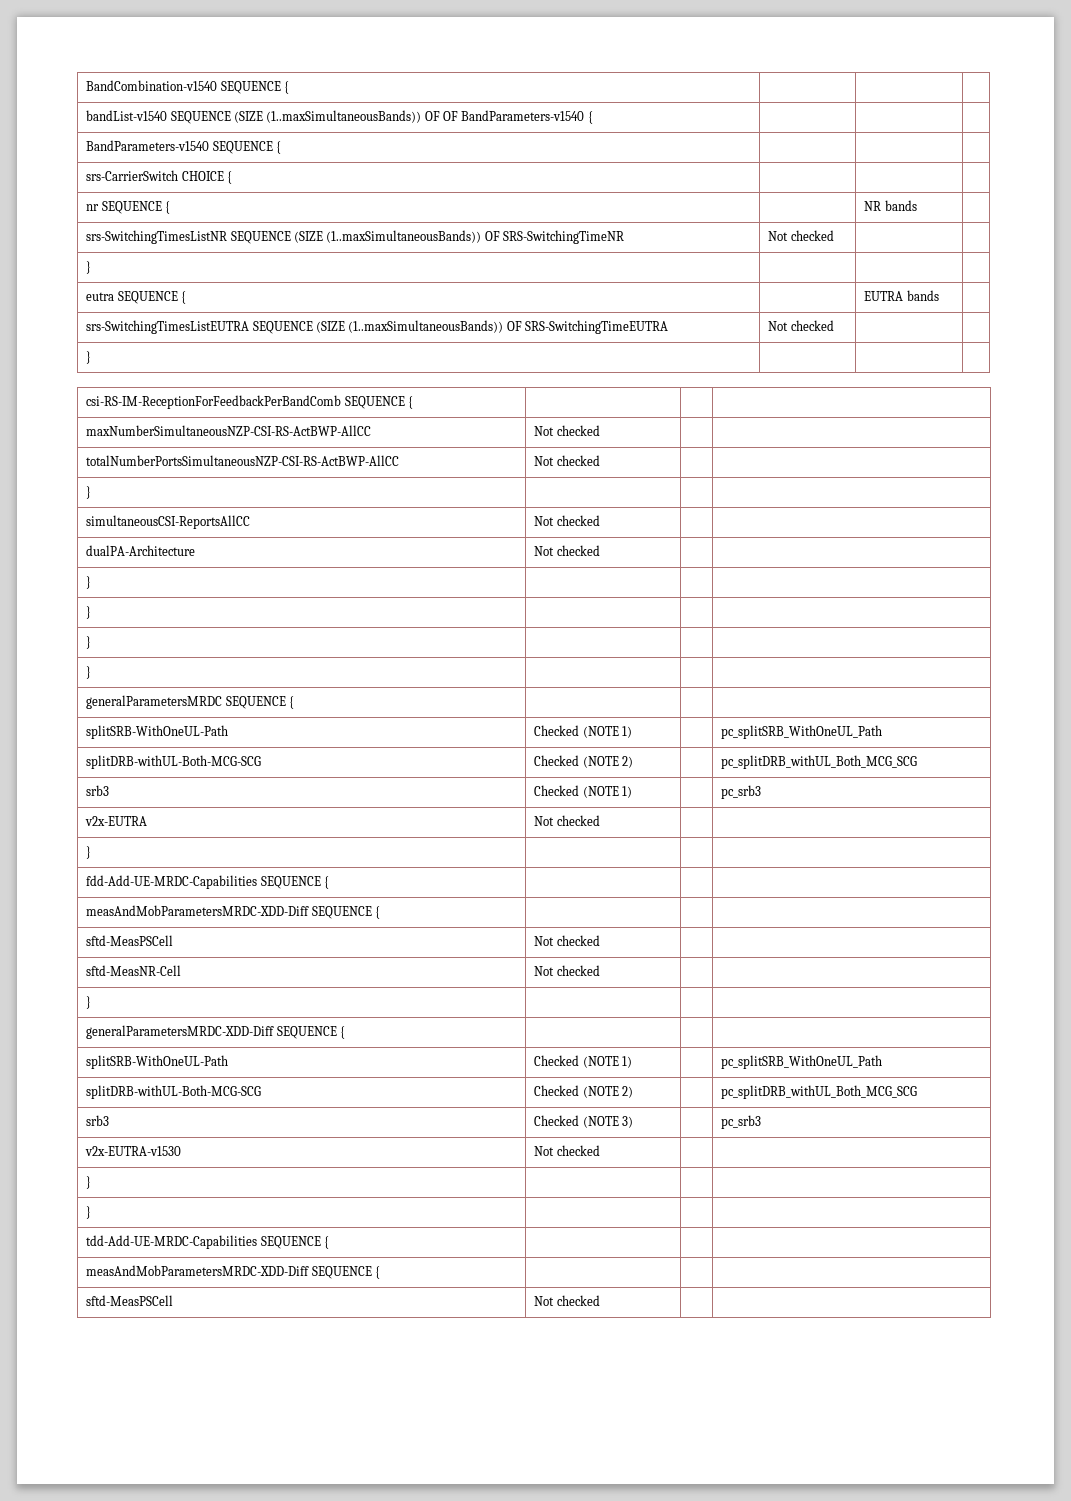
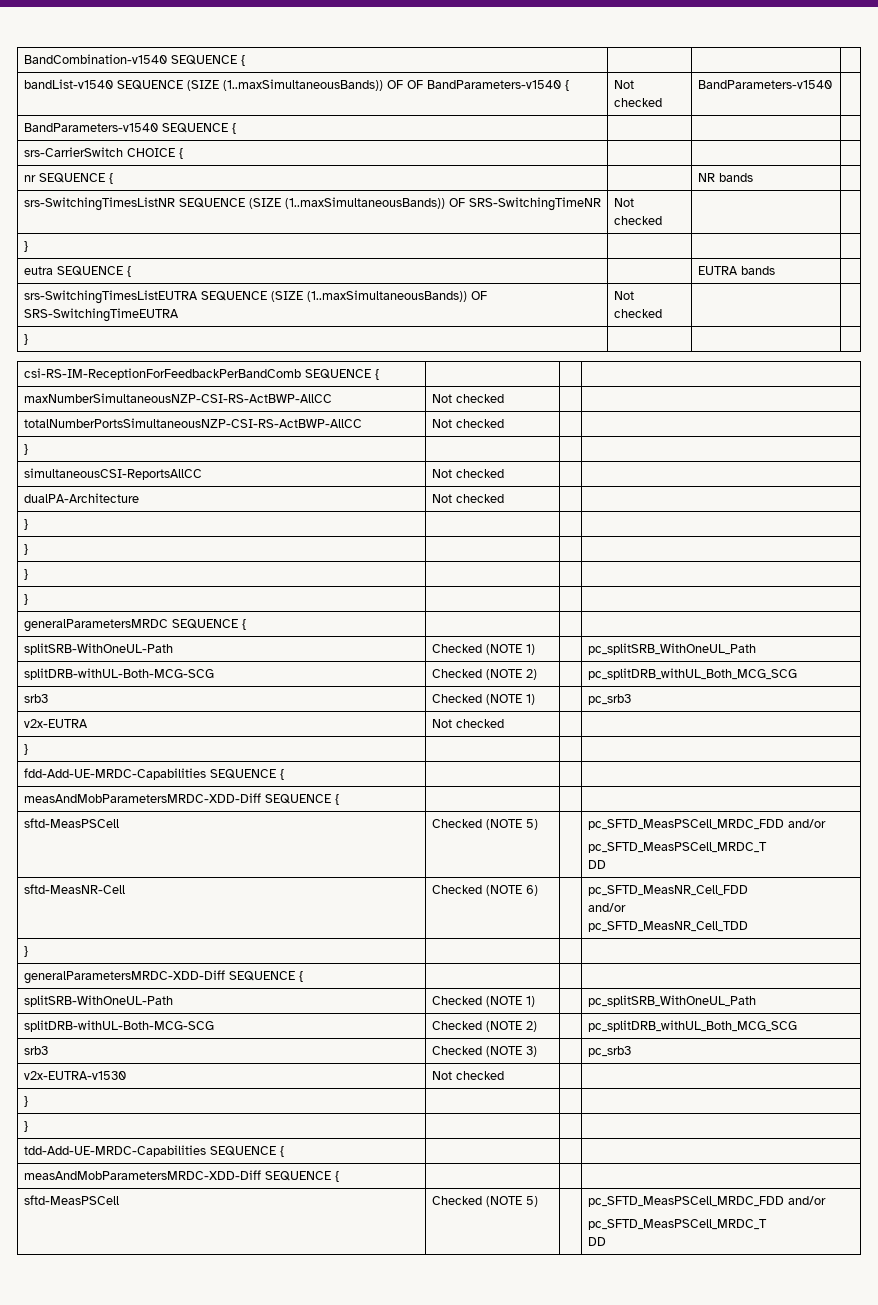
- bandList-v1540 SEQUENCE (SIZE (1..maxSimultaneousBands)) OF OF BandParameters-v1540 { | | |
+ bandList-v1540 SEQUENCE (SIZE (1..maxSimultaneousBands)) OF OF BandParameters-v1540 { | Not checked | BandParameters-v1540 |
  fdd-Add-UE-MRDC-Capabilities SEQUENCE { | | |
  measAndMobParametersMRDC-XDD-Diff SEQUENCE { | | |
- sftd-MeasPSCell | Not checked | |
- sftd-MeasNR-Cell | Not checked | |
+ sftd-MeasPSCell | Checked (NOTE 5) | | pc_SFTD_MeasPSCell_MRDC_FDD and/or
+ pc_SFTD_MeasPSCell_MRDC_T
+ DD
+ sftd-MeasNR-Cell | Checked (NOTE 6) | | pc_SFTD_MeasNR_Cell_FDD
+ and/or
+ pc_SFTD_MeasNR_Cell_TDD
  tdd-Add-UE-MRDC-Capabilities SEQUENCE { | | |
  measAndMobParametersMRDC-XDD-Diff SEQUENCE { | | |
- sftd-MeasPSCell | Not checked | |
+ sftd-MeasPSCell | Checked (NOTE 5) | | pc_SFTD_MeasPSCell_MRDC_FDD and/or
+ pc_SFTD_MeasPSCell_MRDC_T
+ DD

